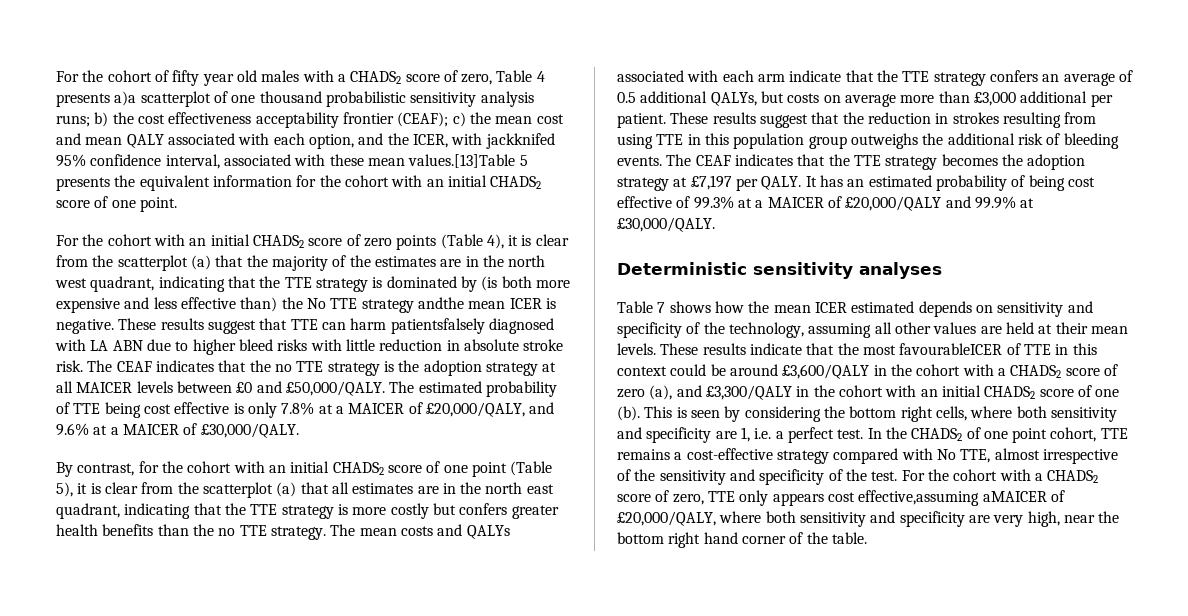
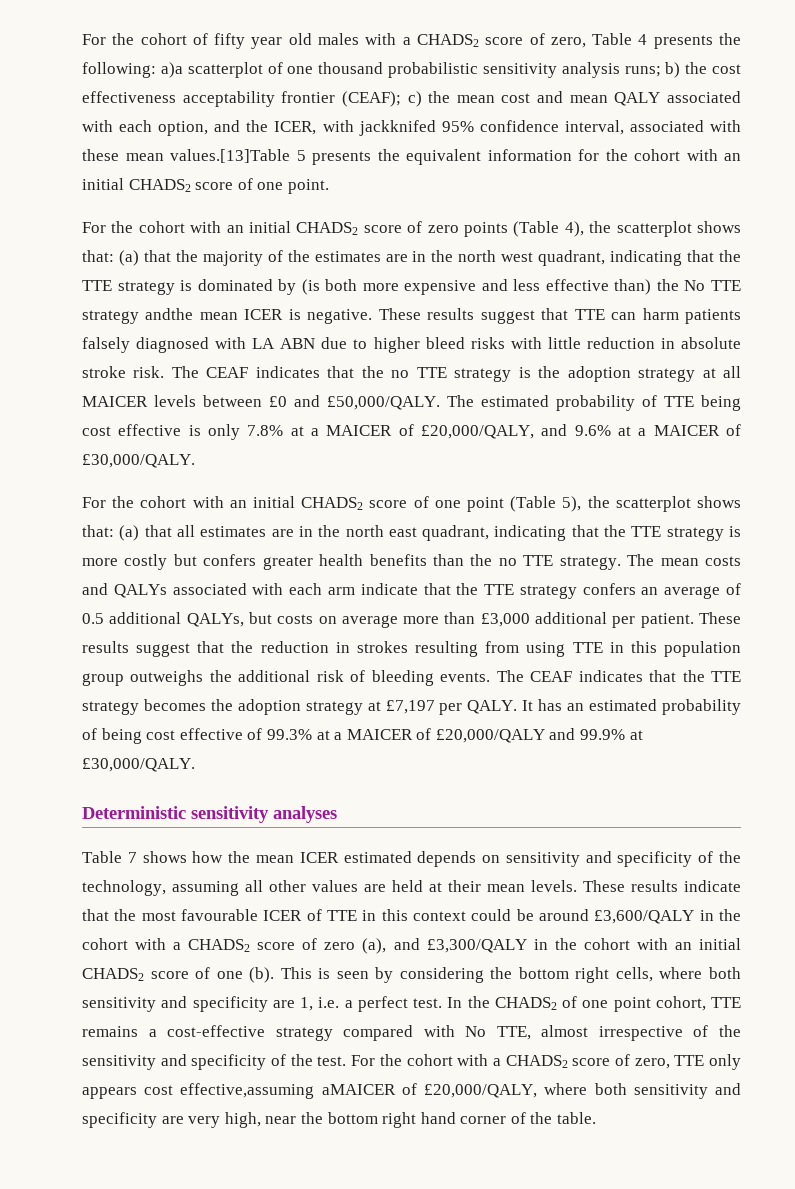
- For the cohort of fifty year old males with a CHADS2 score of zero, Table 4 presents a)a scatterplot of one thousand probabilistic sensitivity analysis runs;
+ For the cohort of fifty year old males with a CHADS2 score of zero, Table 4 presents the following: a)a scatterplot of one thousand probabilistic sensitivity analysis runs;
- For the cohort with an initial CHADS2 score of zero points (Table 4), it is clear from the scatterplot (a) that the majority of the estimates are in the north west quadrant, indicating that the TTE strategy is dominated by (is both more expensive and less effective than) the No TTE strategy andthe mean ICER is negative.
+ For the cohort with an initial CHADS2 score of zero points (Table 4), the scatterplot shows that: (a) that the majority of the estimates are in the north west quadrant, indicating that the TTE strategy is dominated by (is both more expensive and less effective than) the No TTE strategy andthe mean ICER is negative.
- These results suggest that TTE can harm patientsfalsely diagnosed with LA ABN due to higher bleed risks with little reduction in absolute stroke risk.
+ These results suggest that TTE can harm patients falsely diagnosed with LA ABN due to higher bleed risks with little reduction in absolute stroke risk.
- By contrast, for the cohort with an initial CHADS2 score of one point (Table 5), it is clear from the scatterplot (a) that all estimates are in the north east quadrant, indicating that the TTE strategy is more costly but confers greater health benefits than the no TTE strategy.
+ For the cohort with an initial CHADS2 score of one point (Table 5), the scatterplot shows that: (a) that all estimates are in the north east quadrant, indicating that the TTE strategy is more costly but confers greater health benefits than the no TTE strategy.
- These results indicate that the most favourableICER of TTE in this context could be around £3,600/QALY in the cohort with a CHADS2 score of zero (a), and £3,300/QALY in the cohort with an initial CHADS2 score of one (b).
+ These results indicate that the most favourable ICER of TTE in this context could be around £3,600/QALY in the cohort with a CHADS2 score of zero (a), and £3,300/QALY in the cohort with an initial CHADS2 score of one (b).

